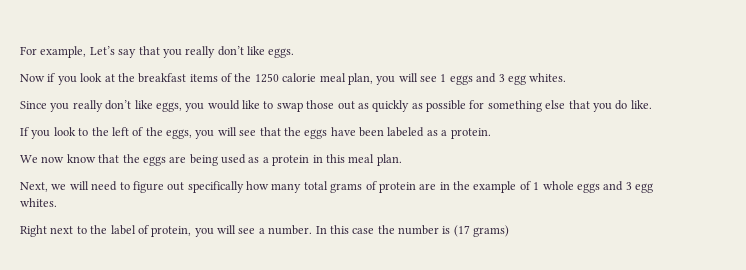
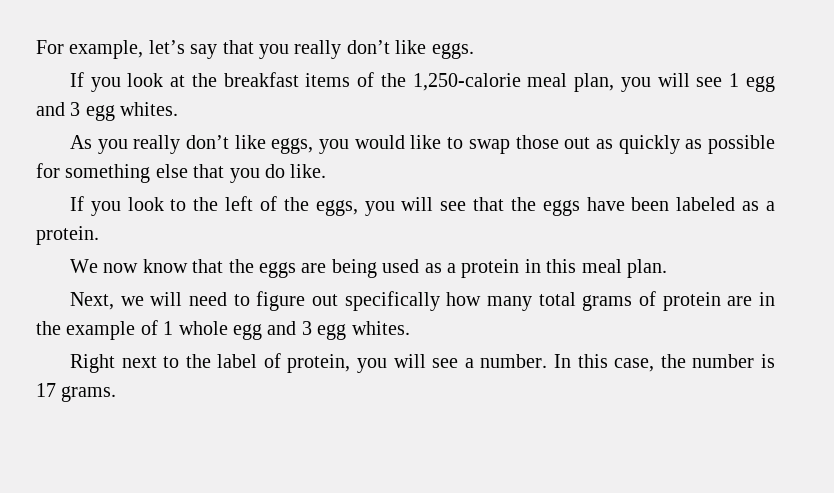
- For example, Let’s say that you really don’t like eggs.
+ For example, let’s say that you really don’t like eggs.
- Now if you look at the breakfast items of the 1250 calorie meal plan, you will see 1 eggs and 3 egg whites.
- Since you really don’t like eggs, you would like to swap those out as quickly as possible for something else that you do like.
+ If you look at the breakfast items of the 1,250-calorie meal plan, you will see 1 egg and 3 egg whites.
+ As you really don’t like eggs, you would like to swap those out as quickly as possible for something else that you do like.
- Next, we will need to figure out specifically how many total grams of protein are in the example of 1 whole eggs and 3 egg whites.
+ Next, we will need to figure out specifically how many total grams of protein are in the example of 1 whole egg and 3 egg whites.
- In this case the number is (17 grams)
+ In this case, the number is 17 grams.

